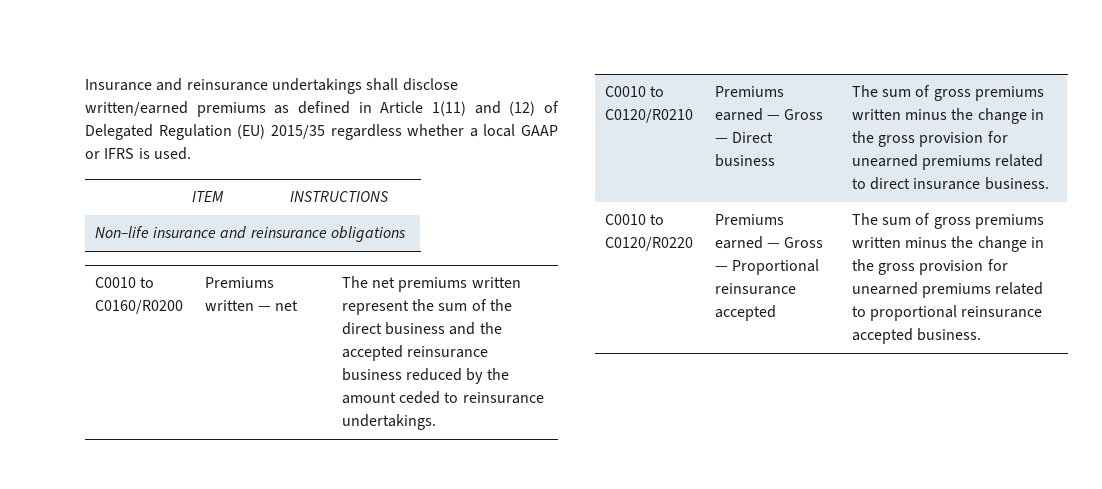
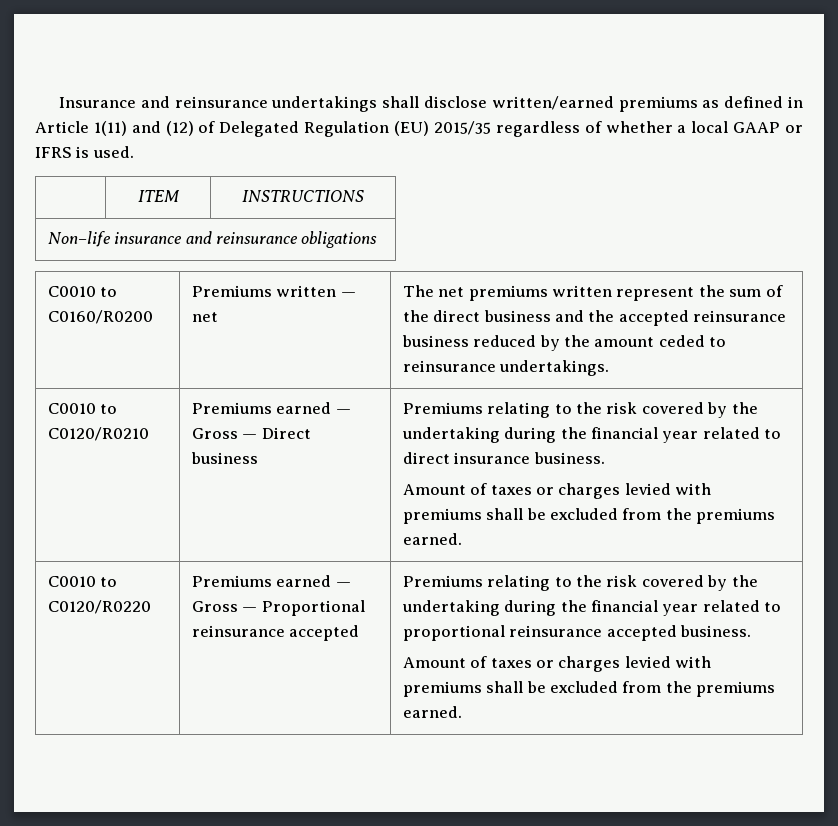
- Insurance and reinsurance undertakings shall disclose written/earned premiums as defined in Article 1(11) and (12) of Delegated Regulation (EU) 2015/35 regardless whether a local GAAP or IFRS is used.
+ Insurance and reinsurance undertakings shall disclose written/earned premiums as defined in Article 1(11) and (12) of Delegated Regulation (EU) 2015/35 regardless of whether a local GAAP or IFRS is used.
- The sum of gross premiums written minus the change in the gross provision for unearned premiums related to direct insurance business.
+ Premiums relating to the risk covered by the undertaking during the financial year related to direct insurance business.
+ Amount of taxes or charges levied with premiums shall be excluded from the premiums earned.
- The sum of gross premiums written minus the change in the gross provision for unearned premiums related to proportional reinsurance accepted business.
+ Premiums relating to the risk covered by the undertaking during the financial year related to proportional reinsurance accepted business.
+ Amount of taxes or charges levied with premiums shall be excluded from the premiums earned.

